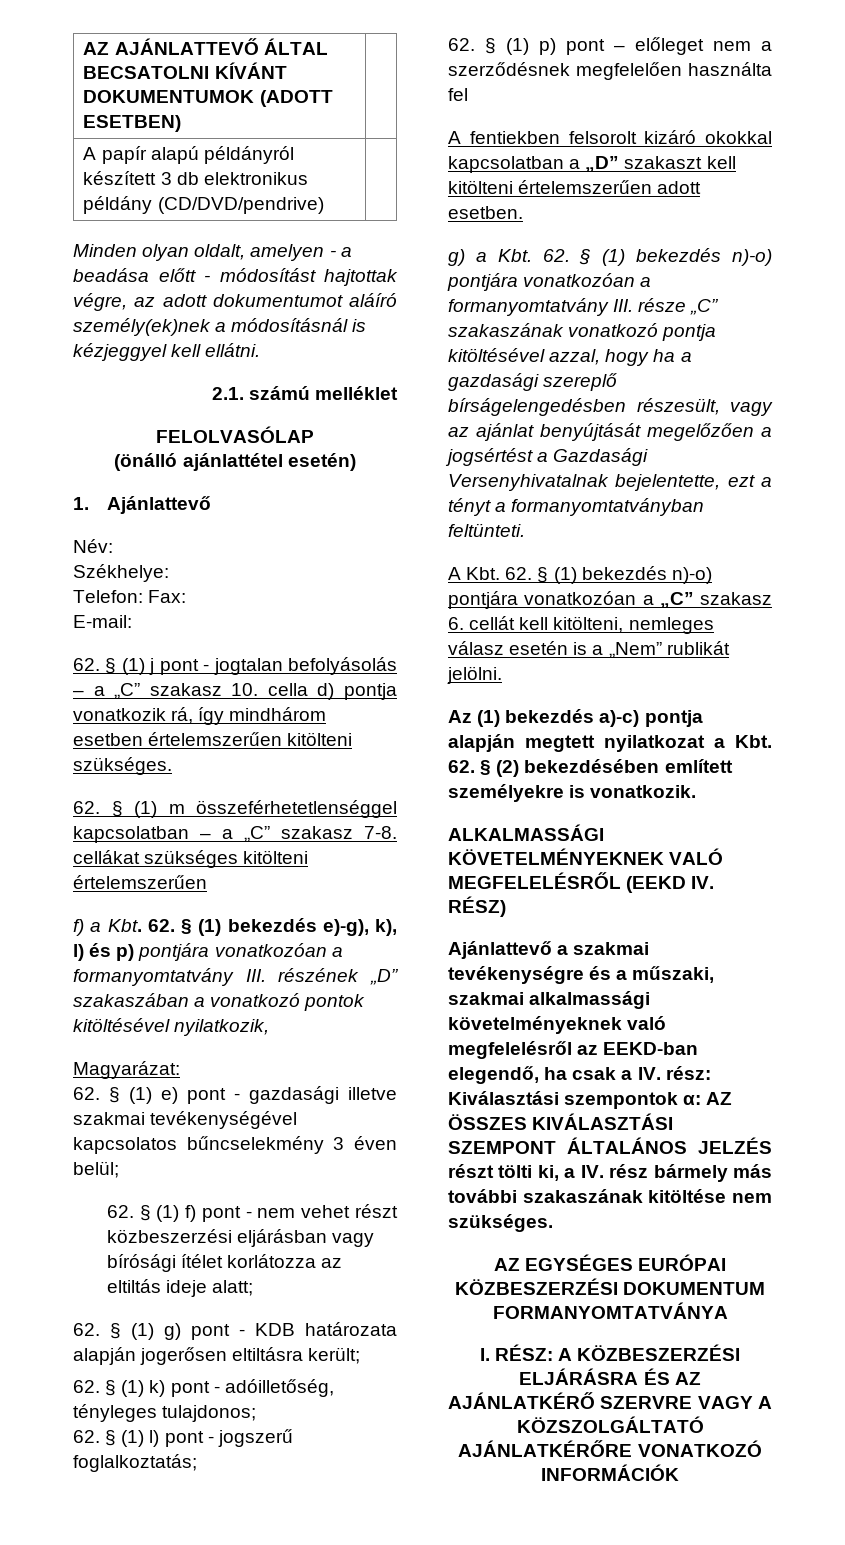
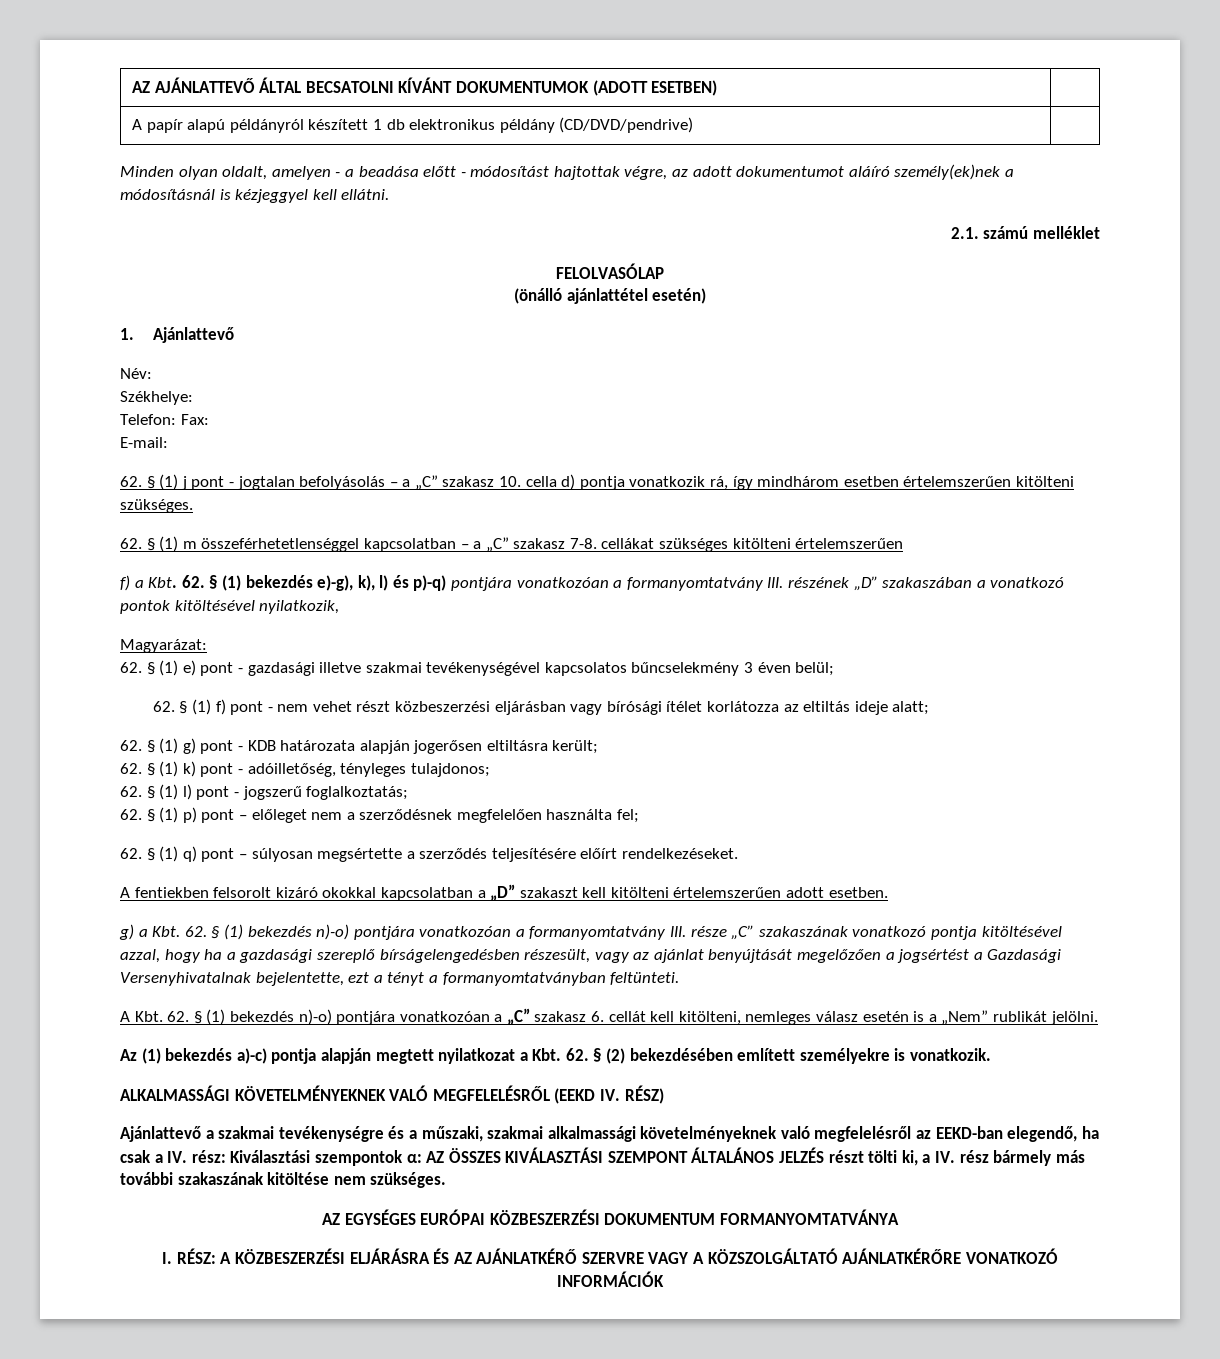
- A papír alapú példányról készített 3 db elektronikus példány (CD/DVD/pendrive) |
+ A papír alapú példányról készített 1 db elektronikus példány (CD/DVD/pendrive) |
- f) a Kbt. 62. § (1) bekezdés e)-g), k), l) és p) pontjára vonatkozóan a formanyomtatvány III. részének „D” szakaszában a vonatkozó pontok kitöltésével nyilatkozik,
+ f) a Kbt. 62. § (1) bekezdés e)-g), k), l) és p)-q) pontjára vonatkozóan a formanyomtatvány III. részének „D” szakaszában a vonatkozó pontok kitöltésével nyilatkozik,
- 62. § (1) p) pont – előleget nem a szerződésnek megfelelően használta fel
+ 62. § (1) p) pont – előleget nem a szerződésnek megfelelően használta fel;
+ 62. § (1) q) pont – súlyosan megsértette a szerződés teljesítésére előírt rendelkezéseket.

